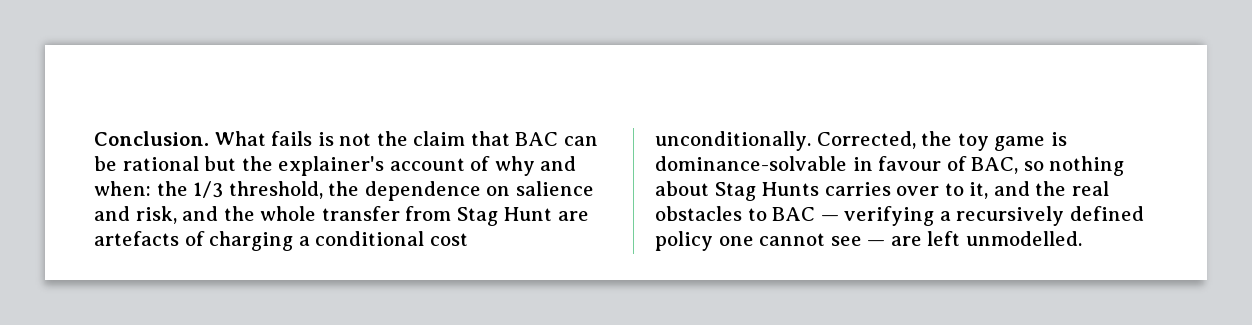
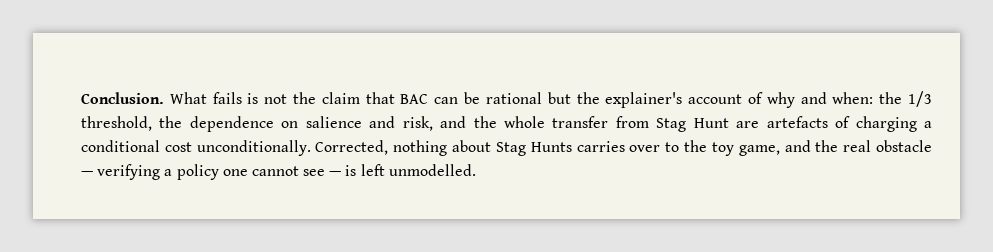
- Corrected, the toy game is dominance-solvable in favour of BAC, so nothing about Stag Hunts carries over to it, and the real obstacles to BAC — verifying a recursively defined policy one cannot see — are left unmodelled.
+ Corrected, nothing about Stag Hunts carries over to the toy game, and the real obstacle — verifying a policy one cannot see — is left unmodelled.

